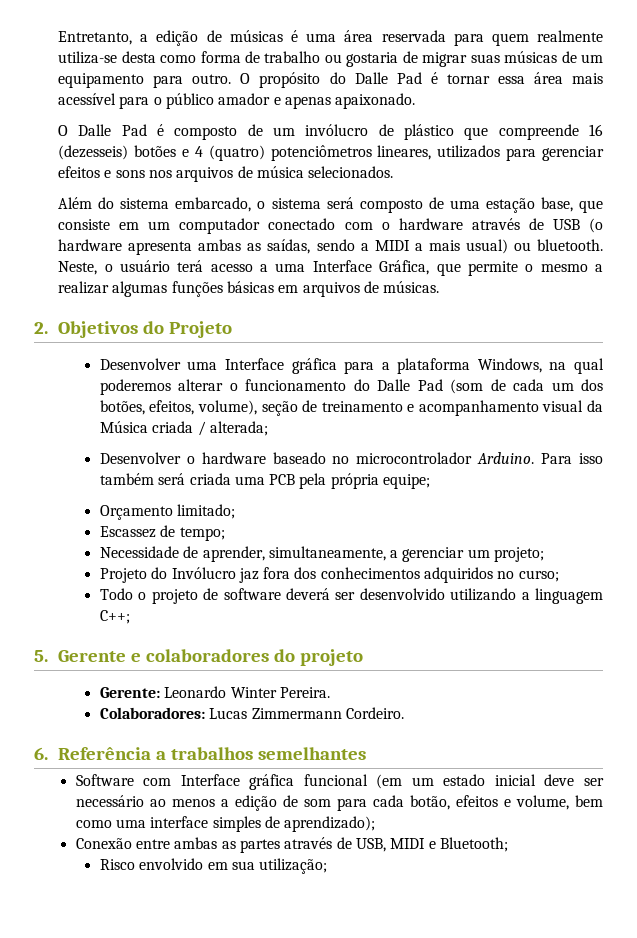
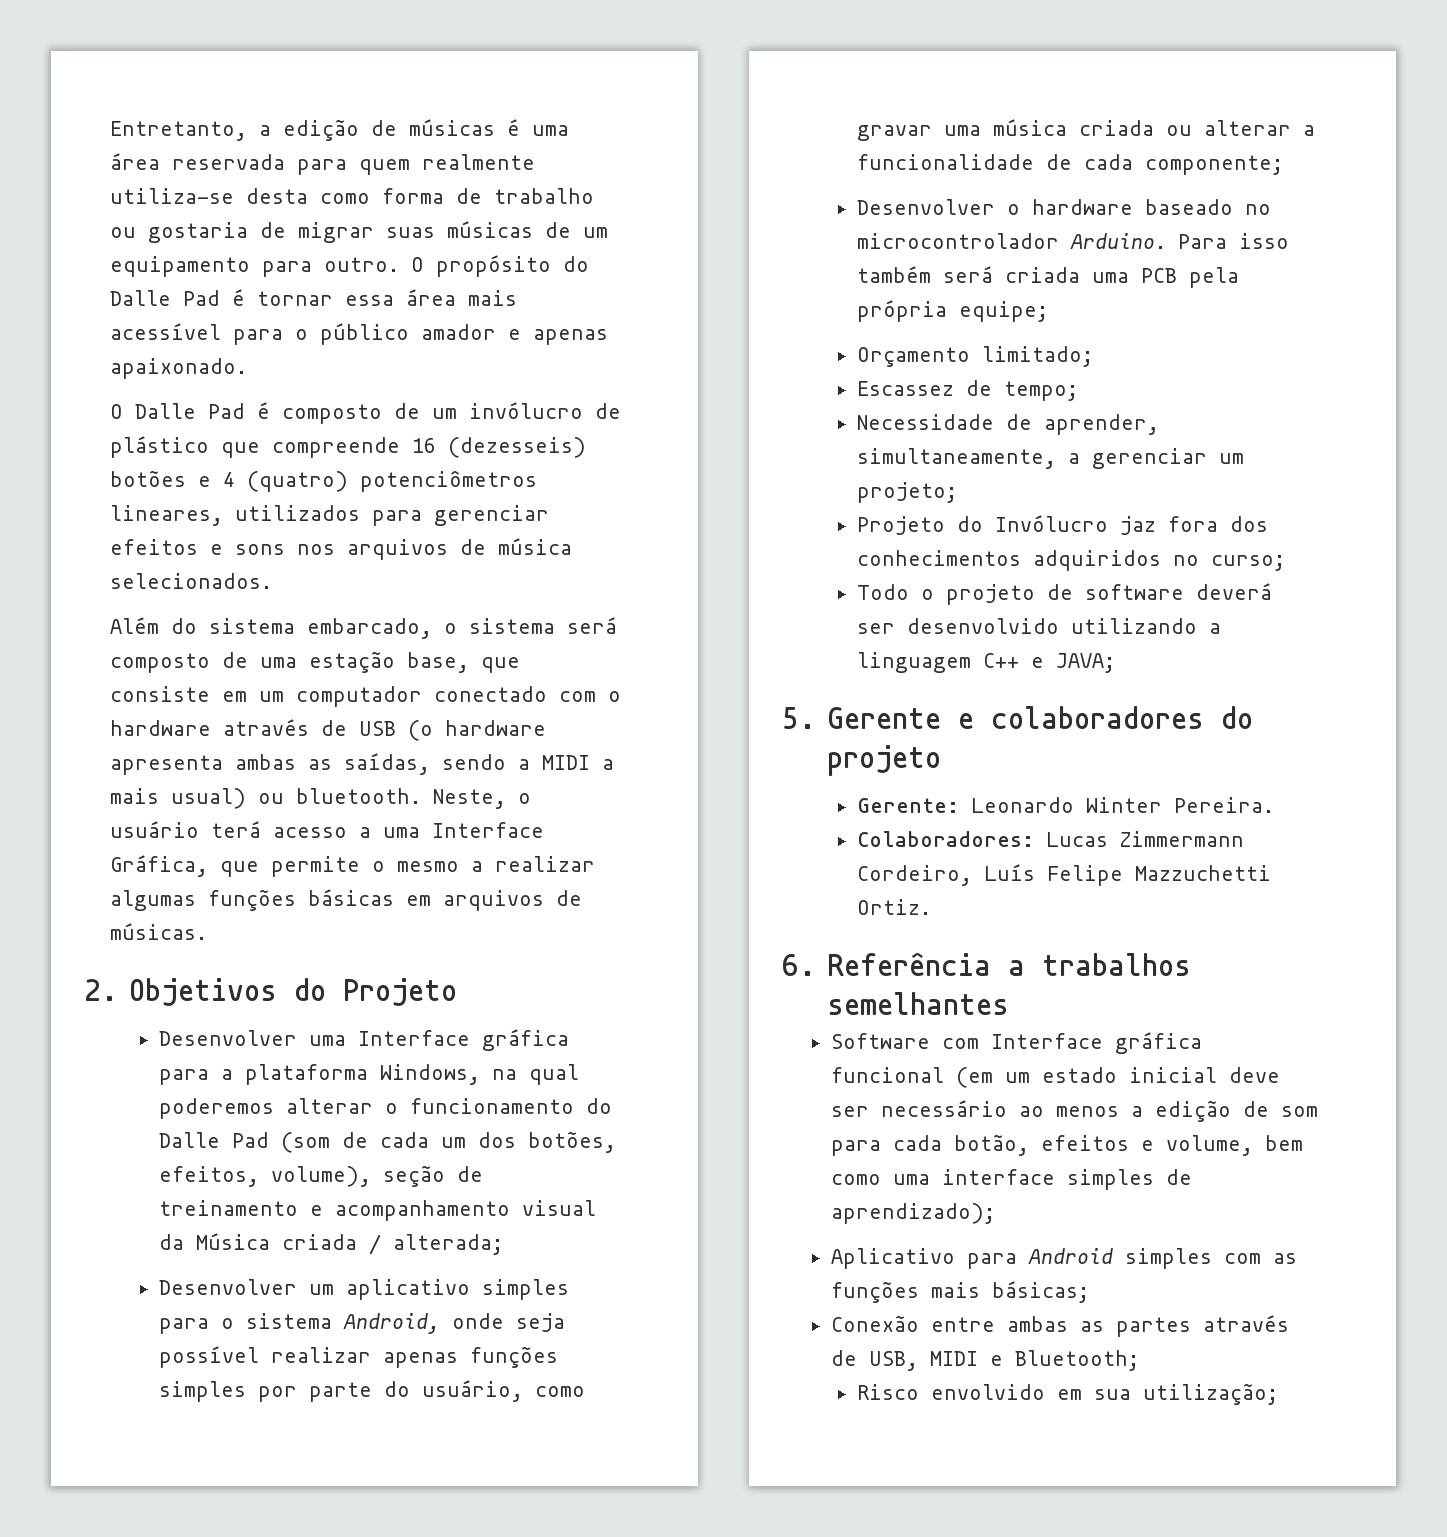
+ Desenvolver um aplicativo simples para o sistema Android, onde seja possível realizar apenas funções simples por parte do usuário, como gravar uma música criada ou alterar a funcionalidade de cada componente;
- Todo o projeto de software deverá ser desenvolvido utilizando a linguagem C++;
+ Todo o projeto de software deverá ser desenvolvido utilizando a linguagem C++ e JAVA;
- Colaboradores: Lucas Zimmermann Cordeiro.
+ Colaboradores: Lucas Zimmermann Cordeiro, Luís Felipe Mazzuchetti Ortiz.
+ Aplicativo para Android simples com as funções mais básicas;

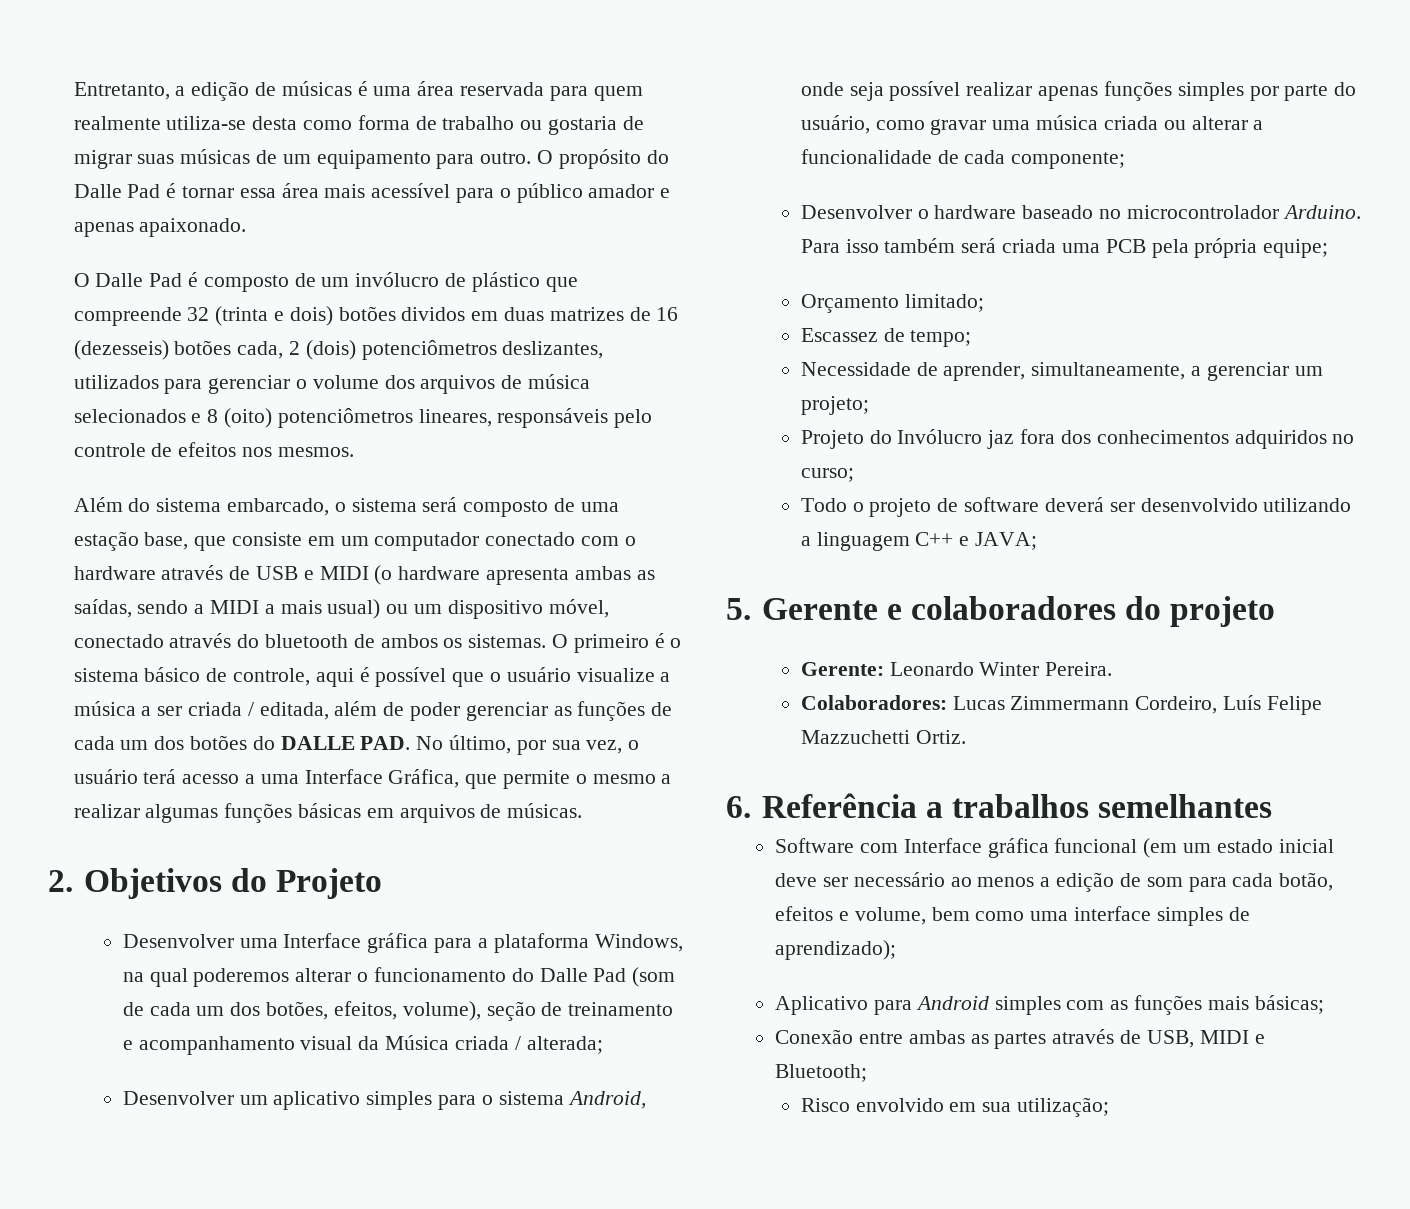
- O Dalle Pad é composto de um invólucro de plástico que compreende 16 (dezesseis) botões e 4 (quatro) potenciômetros lineares, utilizados para gerenciar efeitos e sons nos arquivos de música selecionados.
+ O Dalle Pad é composto de um invólucro de plástico que compreende 32 (trinta e dois) botões dividos em duas matrizes de 16 (dezesseis) botões cada, 2 (dois) potenciômetros deslizantes, utilizados para gerenciar o volume dos arquivos de música selecionados e 8 (oito) potenciômetros lineares, responsáveis pelo controle de efeitos nos mesmos.
- Além do sistema embarcado, o sistema será composto de uma estação base, que consiste em um computador conectado com o hardware através de USB (o hardware apresenta ambas as saídas, sendo a MIDI a mais usual) ou bluetooth. Neste, o usuário terá acesso a uma Interface Gráfica, que permite o mesmo a realizar algumas funções básicas em arquivos de músicas.
+ Além do sistema embarcado, o sistema será composto de uma estação base, que consiste em um computador conectado com o hardware através de USB e MIDI (o hardware apresenta ambas as saídas, sendo a MIDI a mais usual) ou um dispositivo móvel, conectado através do bluetooth de ambos os sistemas. O primeiro é o sistema básico de controle, aqui é possível que o usuário visualize a música a ser criada / editada, além de poder gerenciar as funções de cada um dos botões do DALLE PAD. No último, por sua vez, o usuário terá acesso a uma Interface Gráfica, que permite o mesmo a realizar algumas funções básicas em arquivos de músicas.

